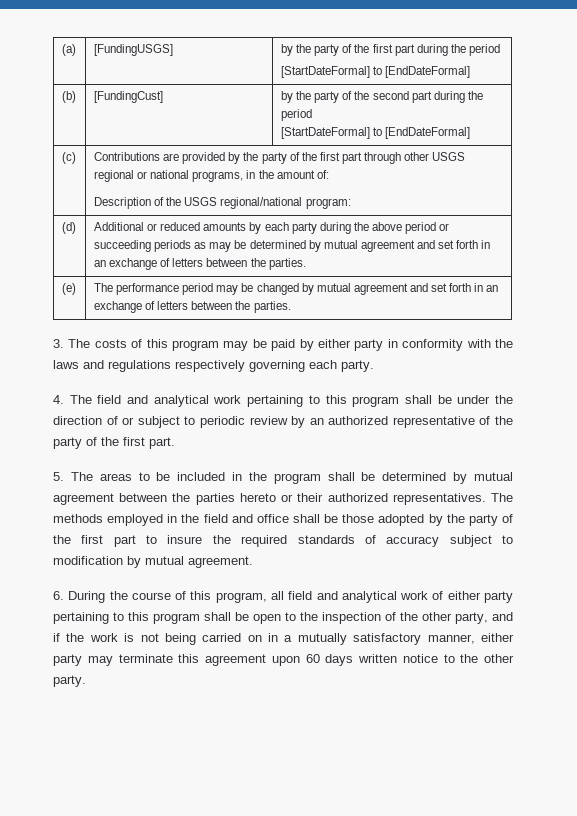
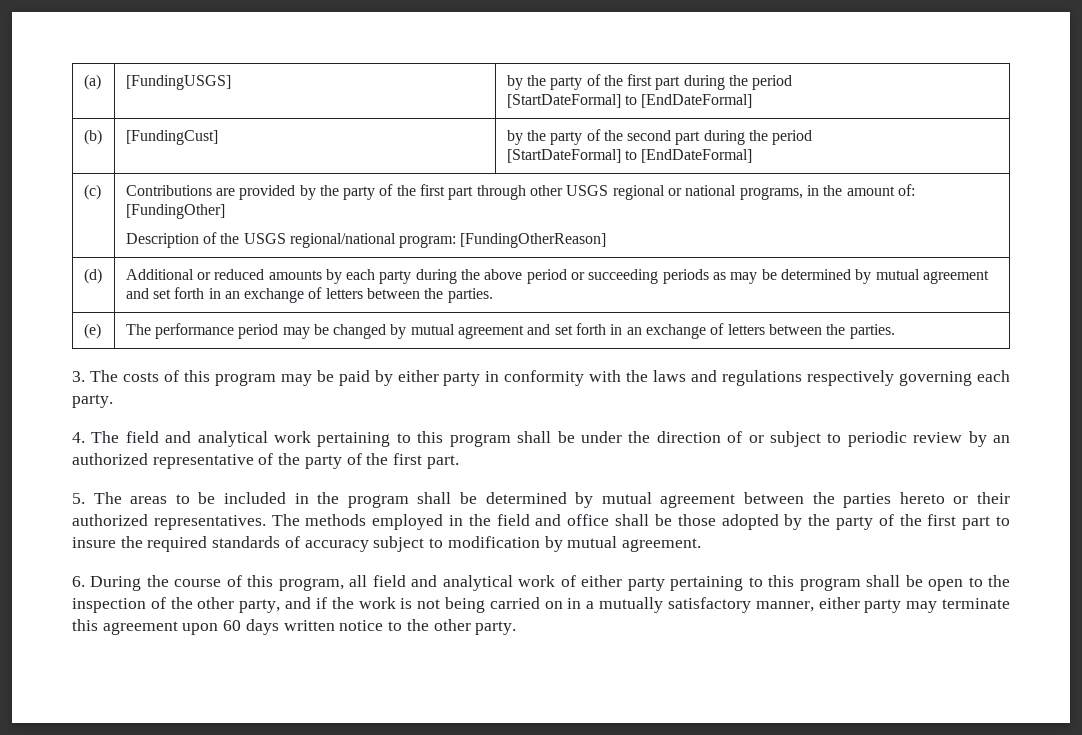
- (c) | Contributions are provided by the party of the first part through other USGS regional or national programs, in the amount of:
- Description of the USGS regional/national program:
+ (c) | Contributions are provided by the party of the first part through other USGS regional or national programs, in the amount of: [FundingOther]
+ Description of the USGS regional/national program: [FundingOtherReason]

